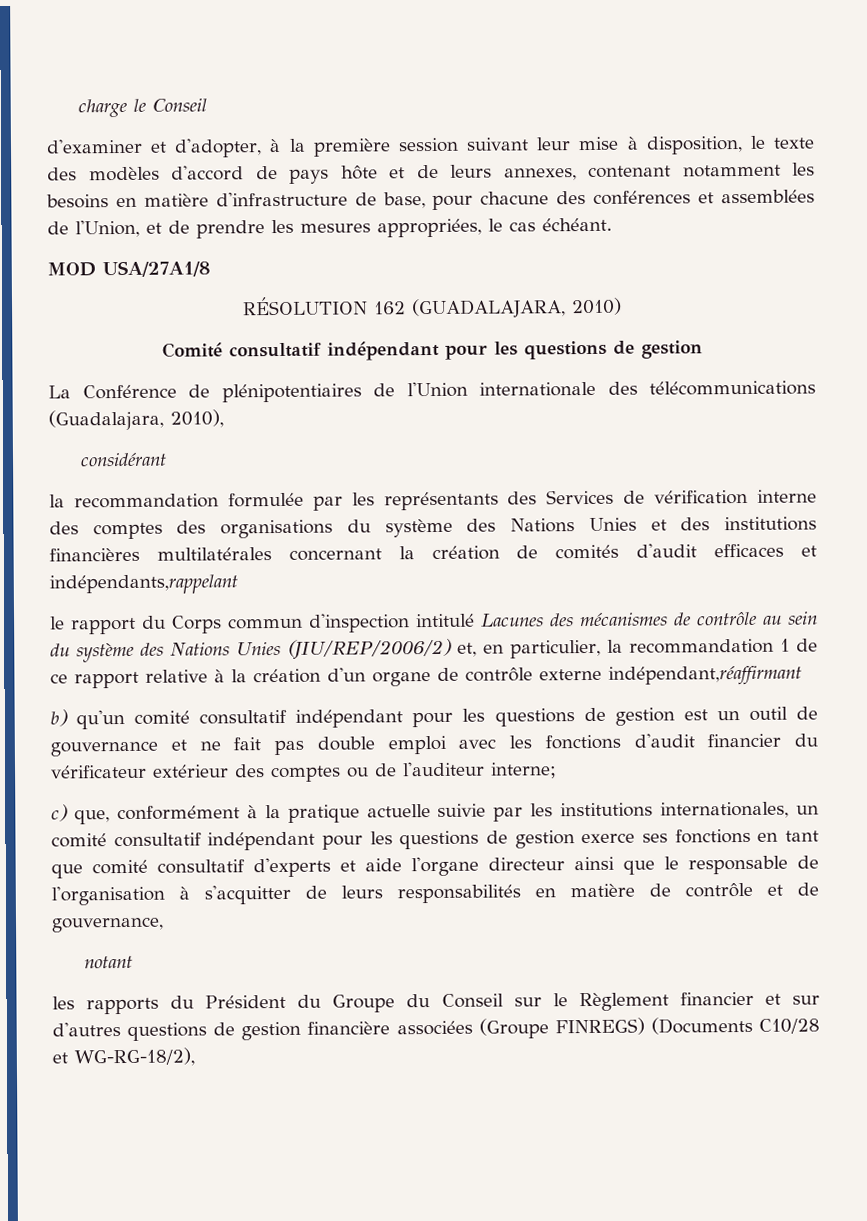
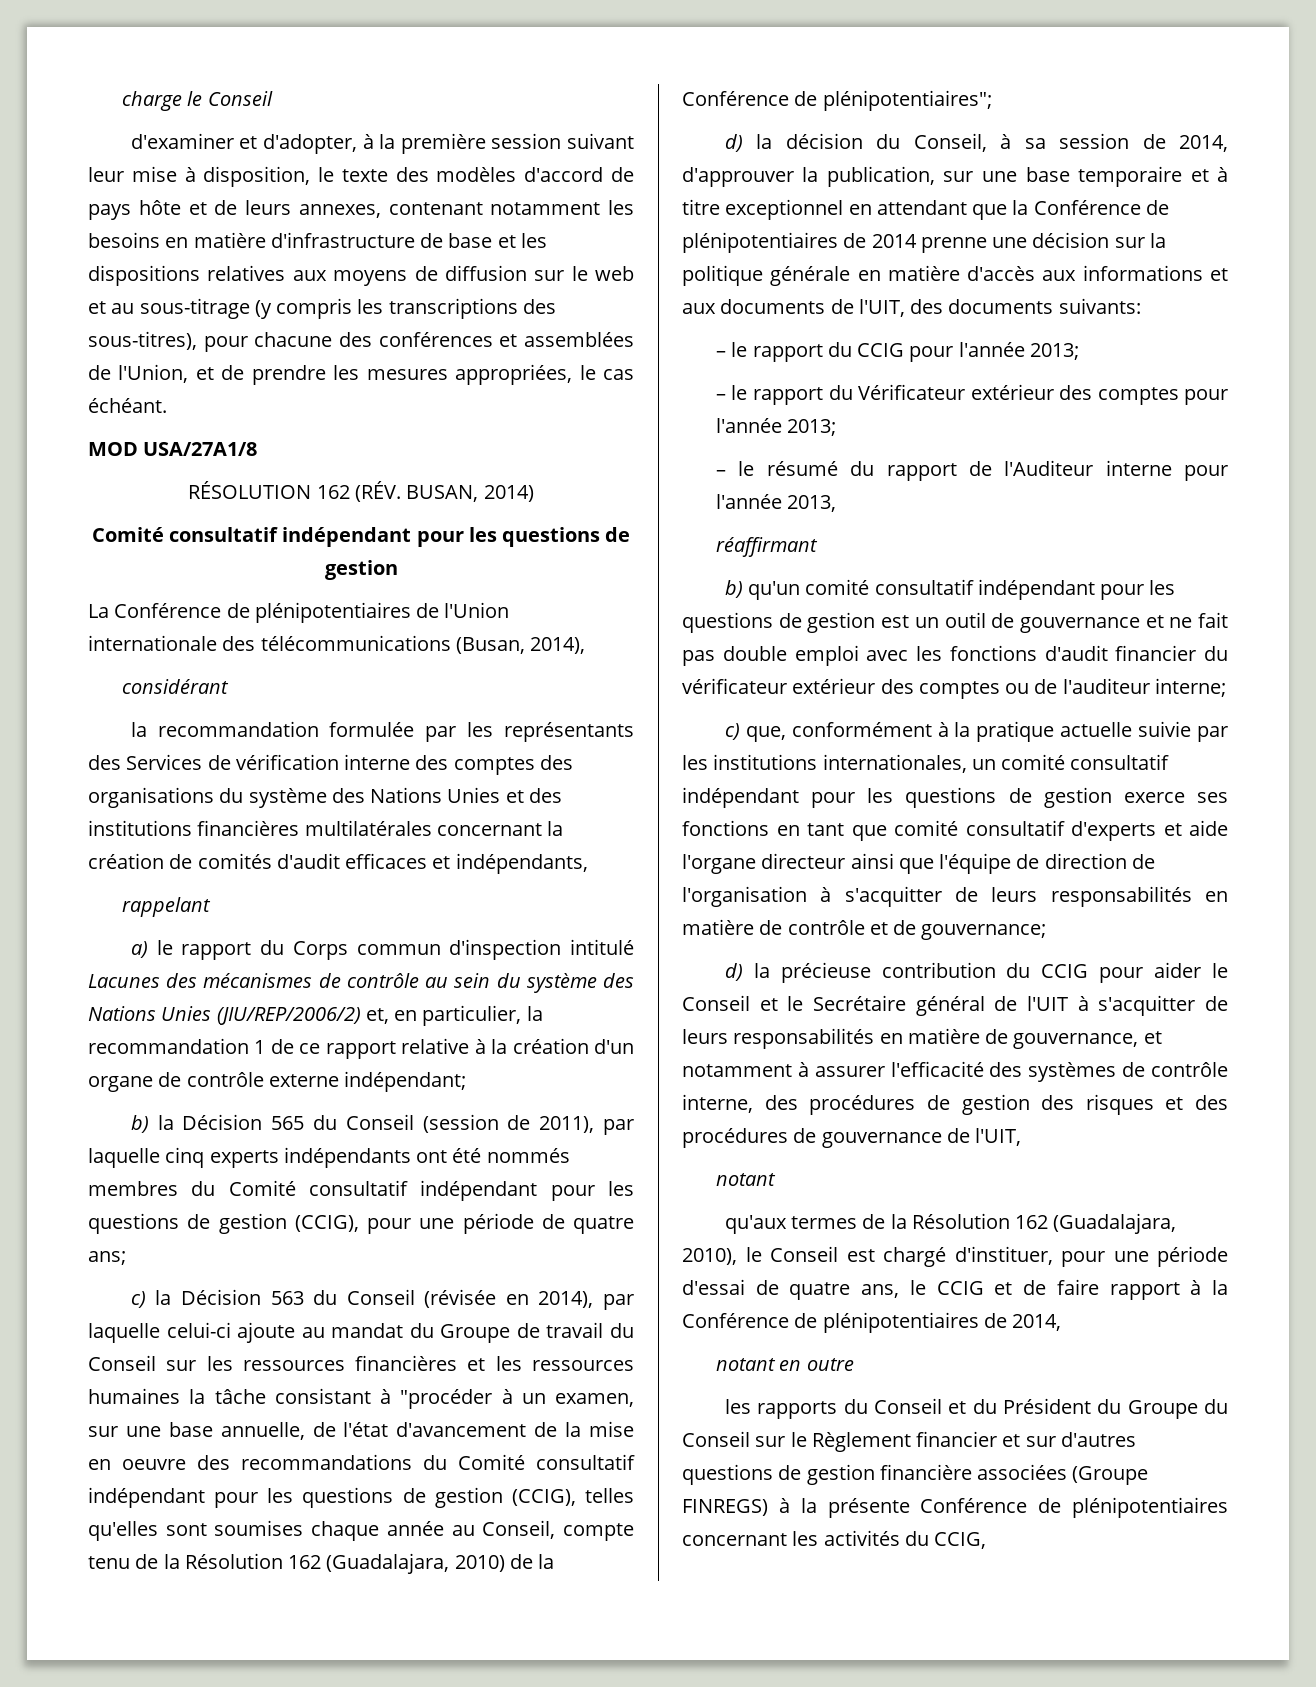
- d'examiner et d'adopter, à la première session suivant leur mise à disposition, le texte des modèles d'accord de pays hôte et de leurs annexes, contenant notamment les besoins en matière d'infrastructure de base, pour chacune des conférences et assemblées de l'Union, et de prendre les mesures appropriées, le cas échéant.
+ d'examiner et d'adopter, à la première session suivant leur mise à disposition, le texte des modèles d'accord de pays hôte et de leurs annexes, contenant notamment les besoins en matière d'infrastructure de base et les dispositions relatives aux moyens de diffusion sur le web et au sous-titrage (y compris les transcriptions des sous-titres), pour chacune des conférences et assemblées de l'Union, et de prendre les mesures appropriées, le cas échéant.
- RÉSOLUTION 162 (GUADALAJARA, 2010)
+ RÉSOLUTION 162 (RÉV. BUSAN, 2014)
- La Conférence de plénipotentiaires de l'Union internationale des télécommunications (Guadalajara, 2010),
+ La Conférence de plénipotentiaires de l'Union internationale des télécommunications (Busan, 2014),
- la recommandation formulée par les représentants des Services de vérification interne des comptes des organisations du système des Nations Unies et des institutions financières multilatérales concernant la création de comités d'audit efficaces et indépendants,rappelant
- le rapport du Corps commun d'inspection intitulé Lacunes des mécanismes de contrôle au sein du système des Nations Unies (JIU/REP/2006/2) et, en particulier, la recommandation 1 de ce rapport relative à la création d'un organe de contrôle externe indépendant,réaffirmant
+ la recommandation formulée par les représentants des Services de vérification interne des comptes des organisations du système des Nations Unies et des institutions financières multilatérales concernant la création de comités d'audit efficaces et indépendants,
+ rappelant
+ a) le rapport du Corps commun d'inspection intitulé Lacunes des mécanismes de contrôle au sein du système des Nations Unies (JIU/REP/2006/2) et, en particulier, la recommandation 1 de ce rapport relative à la création d'un organe de contrôle externe indépendant;
+ b) la Décision 565 du Conseil (session de 2011), par laquelle cinq experts indépendants ont été nommés membres du Comité consultatif indépendant pour les questions de gestion (CCIG), pour une période de quatre ans;
+ c) la Décision 563 du Conseil (révisée en 2014), par laquelle celui-ci ajoute au mandat du Groupe de travail du Conseil sur les ressources financières et les ressources humaines la tâche consistant à "procéder à un examen, sur une base annuelle, de l'état d'avancement de la mise en oeuvre des recommandations du Comité consultatif indépendant pour les questions de gestion (CCIG), telles qu'elles sont soumises chaque année au Conseil, compte tenu de la Résolution 162 (Guadalajara, 2010) de la Conférence de plénipotentiaires";
+ d) la décision du Conseil, à sa session de 2014, d'approuver la publication, sur une base temporaire et à titre exceptionnel en attendant que la Conférence de plénipotentiaires de 2014 prenne une décision sur la politique générale en matière d'accès aux informations et aux documents de l'UIT, des documents suivants:
+ – le rapport du CCIG pour l'année 2013;
+ – le rapport du Vérificateur extérieur des comptes pour l'année 2013;
+ – le résumé du rapport de l'Auditeur interne pour l'année 2013,
+ réaffirmant
- c) que, conformément à la pratique actuelle suivie par les institutions internationales, un comité consultatif indépendant pour les questions de gestion exerce ses fonctions en tant que comité consultatif d'experts et aide l'organe directeur ainsi que le responsable de l'organisation à s'acquitter de leurs responsabilités en matière de contrôle et de gouvernance,
+ c) que, conformément à la pratique actuelle suivie par les institutions internationales, un comité consultatif indépendant pour les questions de gestion exerce ses fonctions en tant que comité consultatif d'experts et aide l'organe directeur ainsi que l'équipe de direction de l'organisation à s'acquitter de leurs responsabilités en matière de contrôle et de gouvernance;
+ d) la précieuse contribution du CCIG pour aider le Conseil et le Secrétaire général de l'UIT à s'acquitter de leurs responsabilités en matière de gouvernance, et notamment à assurer l'efficacité des systèmes de contrôle interne, des procédures de gestion des risques et des procédures de gouvernance de l'UIT,
  notant
+ qu'aux termes de la Résolution 162 (Guadalajara, 2010), le Conseil est chargé d'instituer, pour une période d'essai de quatre ans, le CCIG et de faire rapport à la Conférence de plénipotentiaires de 2014,
+ notant en outre
- les rapports du Président du Groupe du Conseil sur le Règlement financier et sur d'autres questions de gestion financière associées (Groupe FINREGS) (Documents C10/28 et WG-RG-18/2),
+ les rapports du Conseil et du Président du Groupe du Conseil sur le Règlement financier et sur d'autres questions de gestion financière associées (Groupe FINREGS) à la présente Conférence de plénipotentiaires concernant les activités du CCIG,

